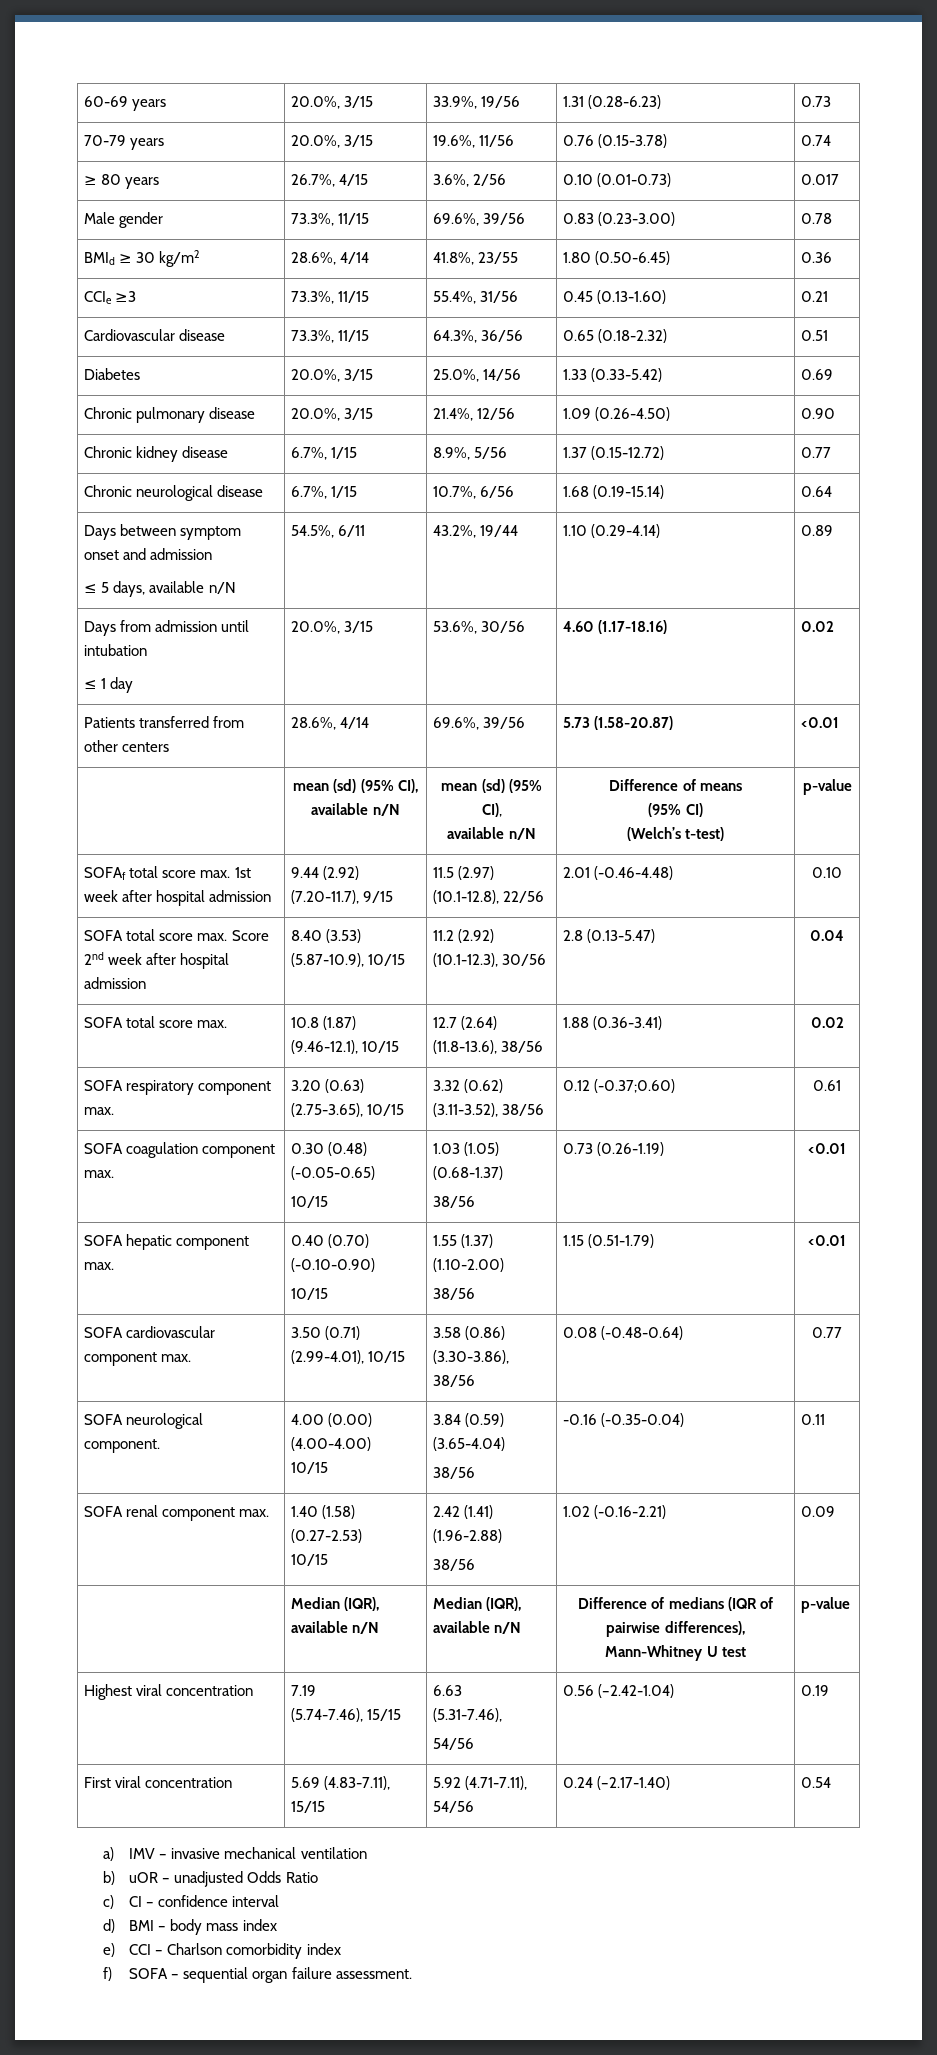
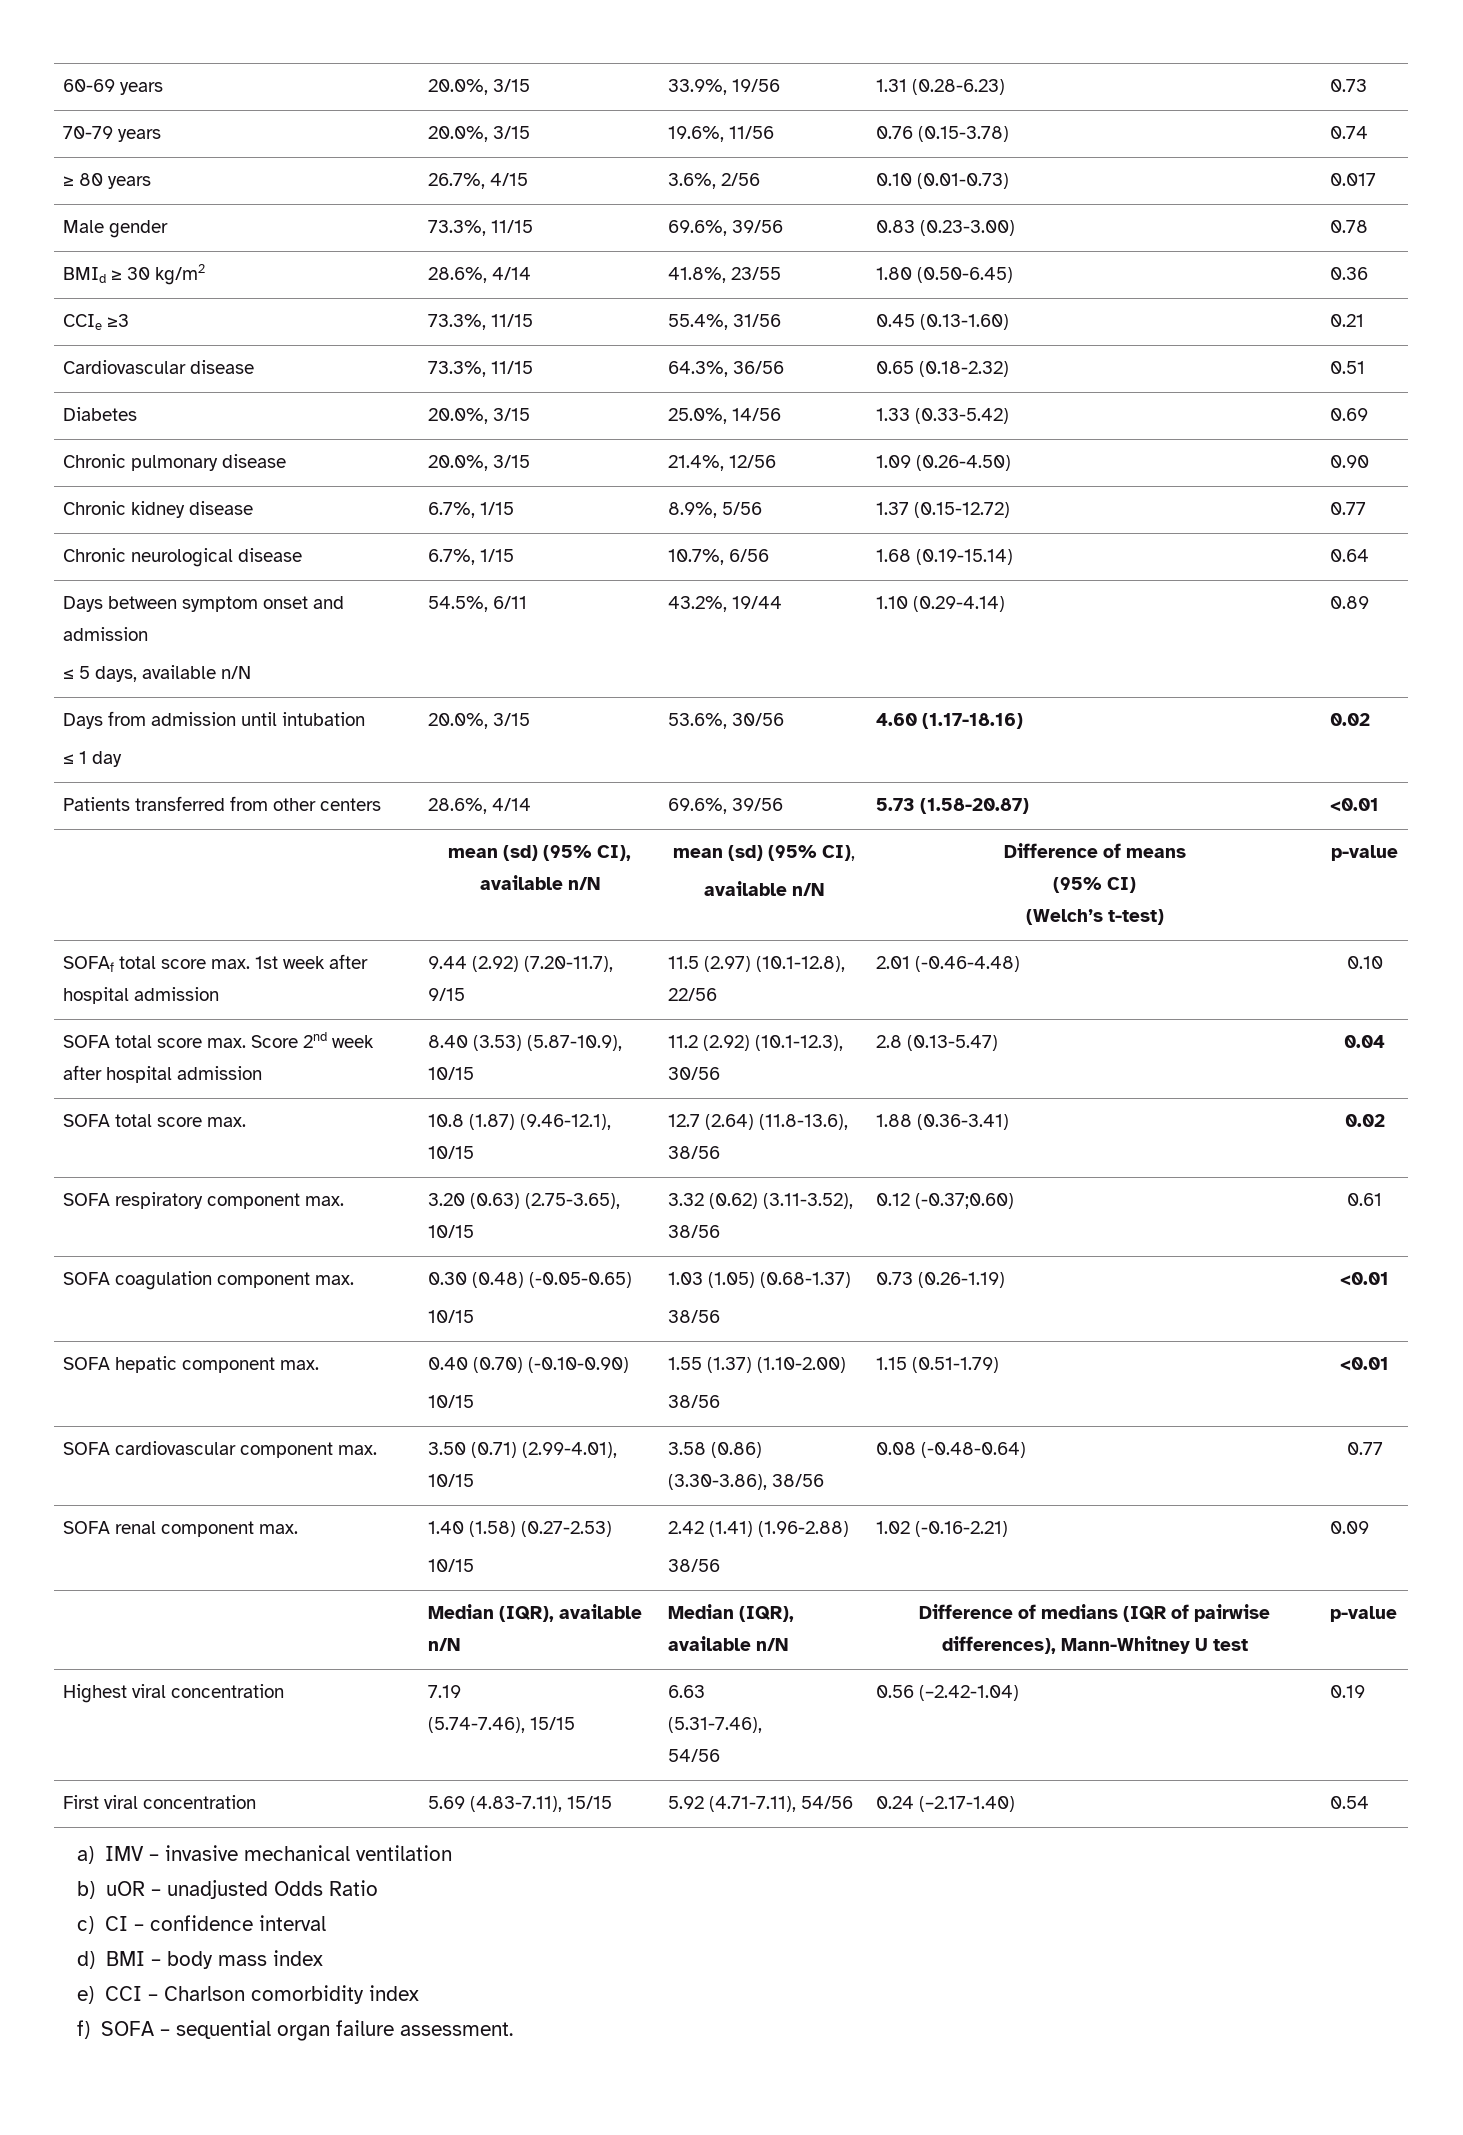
- SOFA neurological component. | 4.00 (0.00) (4.00-4.00)
- 10/15 | 3.84 (0.59) (3.65-4.04)
- 38/56 | -0.16 (-0.35-0.04) | 0.11

